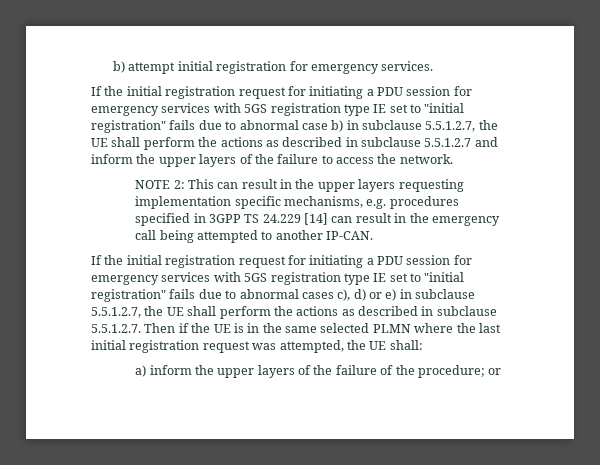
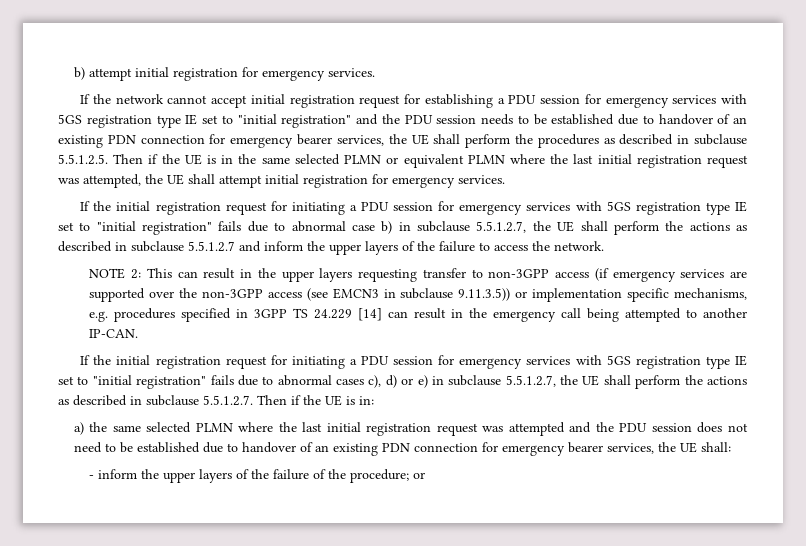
+ If the network cannot accept initial registration request for establishing a PDU session for emergency services with 5GS registration type IE set to "initial registration" and the PDU session needs to be established due to handover of an existing PDN connection for emergency bearer services, the UE shall perform the procedures as described in subclause 5.5.1.2.5. Then if the UE is in the same selected PLMN or equivalent PLMN where the last initial registration request was attempted, the UE shall attempt initial registration for emergency services.
- NOTE 2: This can result in the upper layers requesting implementation specific mechanisms, e.g. procedures specified in 3GPP TS 24.229 [14] can result in the emergency call being attempted to another IP-CAN.
+ NOTE 2: This can result in the upper layers requesting transfer to non-3GPP access (if emergency services are supported over the non-3GPP access (see EMCN3 in subclause 9.11.3.5)) or implementation specific mechanisms, e.g. procedures specified in 3GPP TS 24.229 [14] can result in the emergency call being attempted to another IP-CAN.
- If the initial registration request for initiating a PDU session for emergency services with 5GS registration type IE set to "initial registration" fails due to abnormal cases c), d) or e) in subclause 5.5.1.2.7, the UE shall perform the actions as described in subclause 5.5.1.2.7. Then if the UE is in the same selected PLMN where the last initial registration request was attempted, the UE shall:
+ If the initial registration request for initiating a PDU session for emergency services with 5GS registration type IE set to "initial registration" fails due to abnormal cases c), d) or e) in subclause 5.5.1.2.7, the UE shall perform the actions as described in subclause 5.5.1.2.7. Then if the UE is in:
+ a) the same selected PLMN where the last initial registration request was attempted and the PDU session does not need to be established due to handover of an existing PDN connection for emergency bearer services, the UE shall:
- a) inform the upper layers of the failure of the procedure; or
+ - inform the upper layers of the failure of the procedure; or

